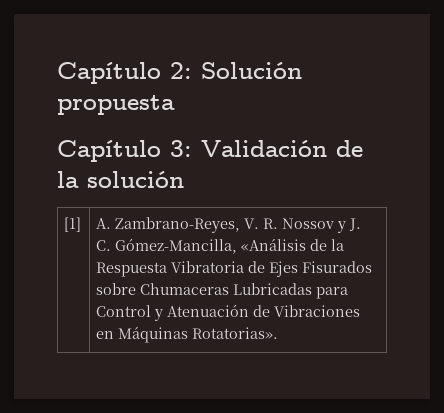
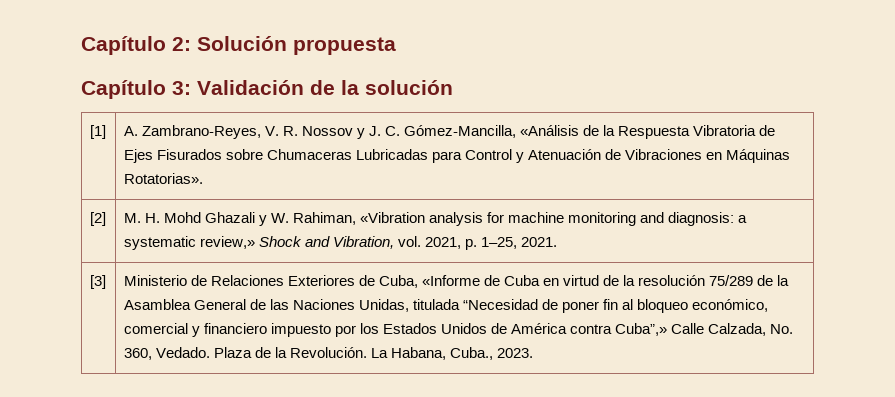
+ [2] | M. H. Mohd Ghazali y W. Rahiman, «Vibration analysis for machine monitoring and diagnosis: a systematic review,» Shock and Vibration, vol. 2021, p. 1–25, 2021.
+ [3] | Ministerio de Relaciones Exteriores de Cuba, «Informe de Cuba en virtud de la resolución 75/289 de la Asamblea General de las Naciones Unidas, titulada “Necesidad de poner fin al bloqueo económico, comercial y financiero impuesto por los Estados Unidos de América contra Cuba”,» Calle Calzada, No. 360, Vedado. Plaza de la Revolución. La Habana, Cuba., 2023.

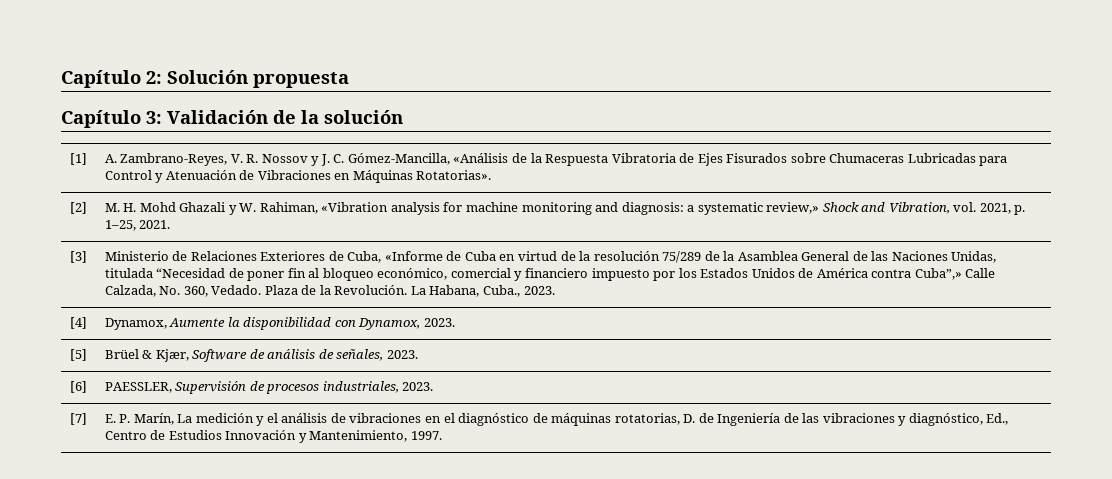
+ [4] | Dynamox, Aumente la disponibilidad con Dynamox, 2023.
+ [5] | Brüel & Kjær, Software de análisis de señales, 2023.
+ [6] | PAESSLER, Supervisión de procesos industriales, 2023.
+ [7] | E. P. Marín, La medición y el análisis de vibraciones en el diagnóstico de máquinas rotatorias, D. de Ingeniería de las vibraciones y diagnóstico, Ed., Centro de Estudios Innovación y Mantenimiento, 1997.

